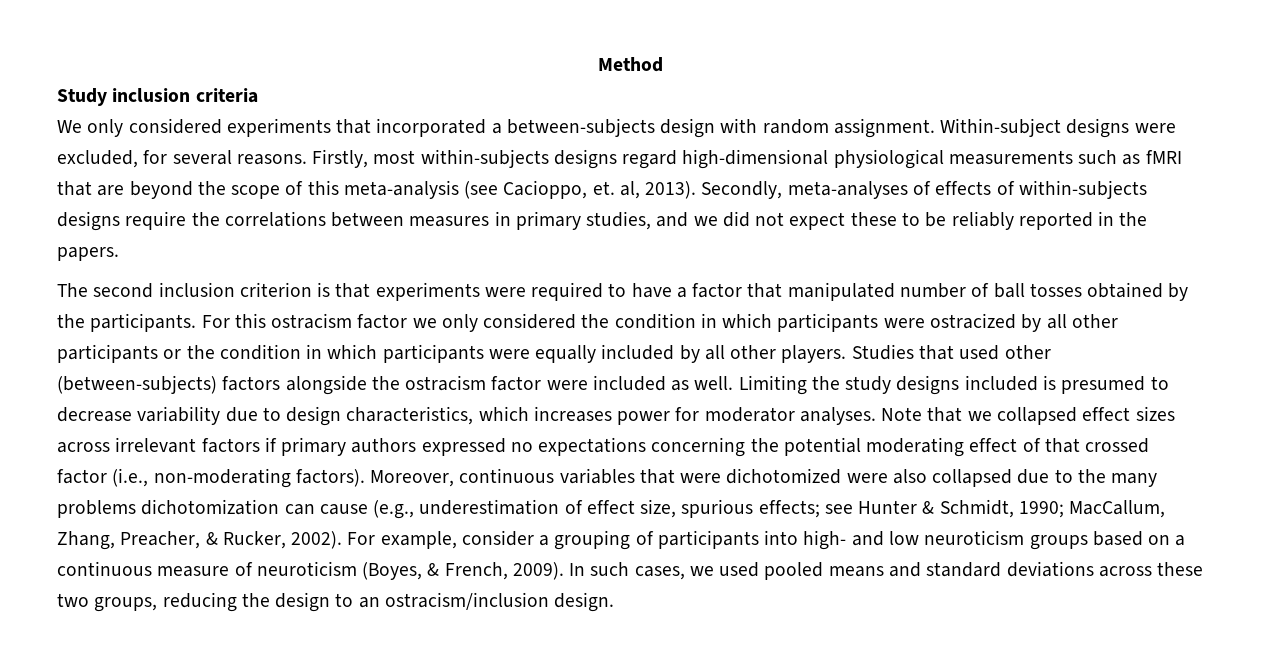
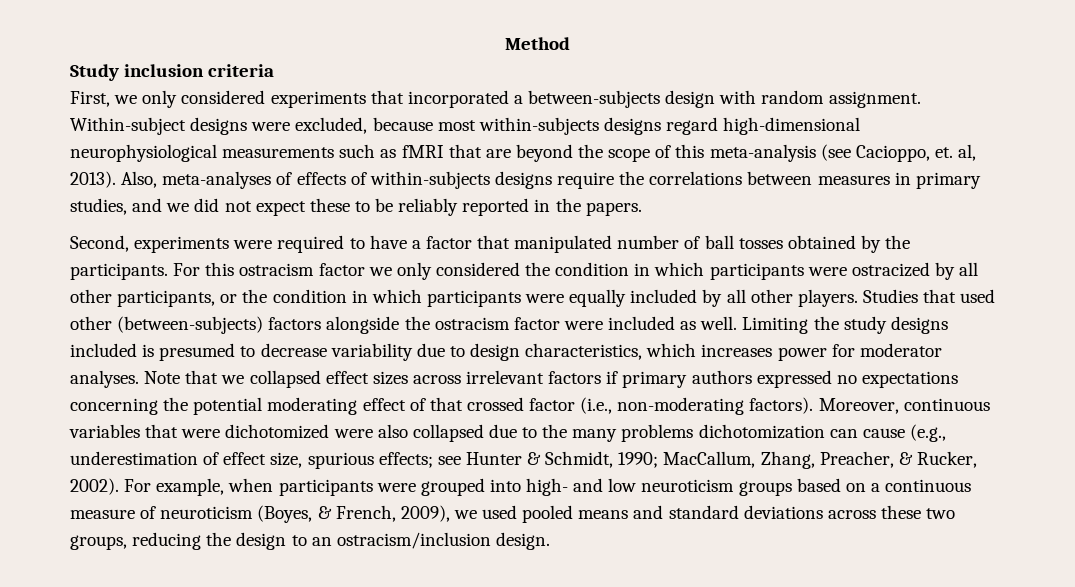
- We only considered experiments that incorporated a between-subjects design with random assignment.
+ First, we only considered experiments that incorporated a between-subjects design with random assignment.
- Within-subject designs were excluded, for several reasons. Firstly, most within-subjects designs regard high-dimensional physiological measurements such as fMRI that are beyond the scope of this meta-analysis (see Cacioppo, et. al, 2013).
+ Within-subject designs were excluded, because most within-subjects designs regard high-dimensional neurophysiological measurements such as fMRI that are beyond the scope of this meta-analysis (see Cacioppo, et. al, 2013).
- Secondly, meta-analyses of effects of within-subjects designs require the correlations between measures in primary studies, and we did not expect these to be reliably reported in the papers.
+ Also, meta-analyses of effects of within-subjects designs require the correlations between measures in primary studies, and we did not expect these to be reliably reported in the papers.
- The second inclusion criterion is that experiments were required to have a factor that manipulated number of ball tosses obtained by the participants.
+ Second, experiments were required to have a factor that manipulated number of ball tosses obtained by the participants.
- For this ostracism factor we only considered the condition in which participants were ostracized by all other participants or the condition in which participants were equally included by all other players.
+ For this ostracism factor we only considered the condition in which participants were ostracized by all other participants, or the condition in which participants were equally included by all other players.
- For example, consider a grouping of participants into high- and low neuroticism groups based on a continuous measure of neuroticism (Boyes, & French, 2009). In such cases, we used pooled means and standard deviations across these two groups, reducing the design to an ostracism/inclusion design.
+ For example, when participants were grouped into high- and low neuroticism groups based on a continuous measure of neuroticism (Boyes, & French, 2009), we used pooled means and standard deviations across these two groups, reducing the design to an ostracism/inclusion design.

